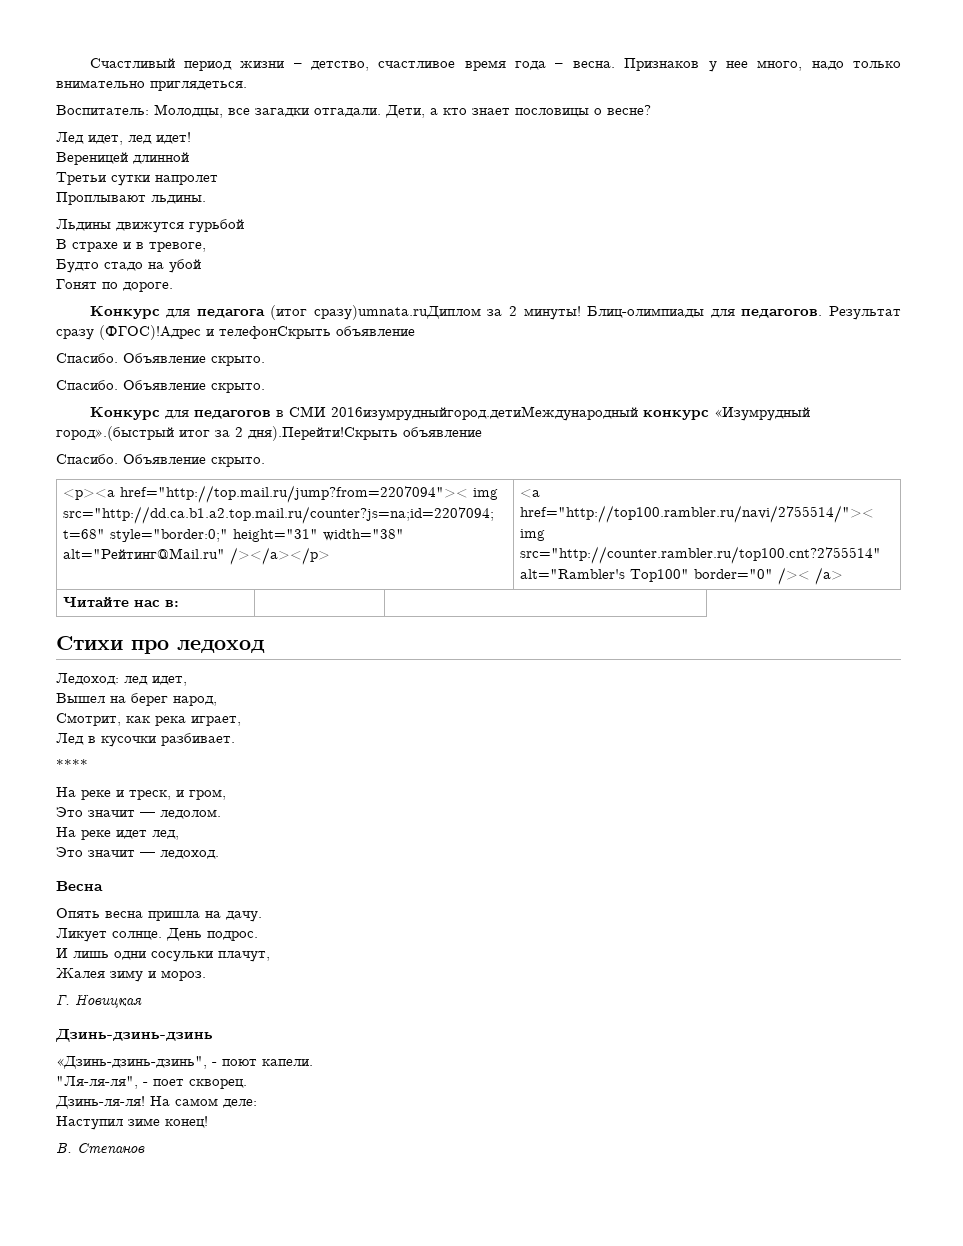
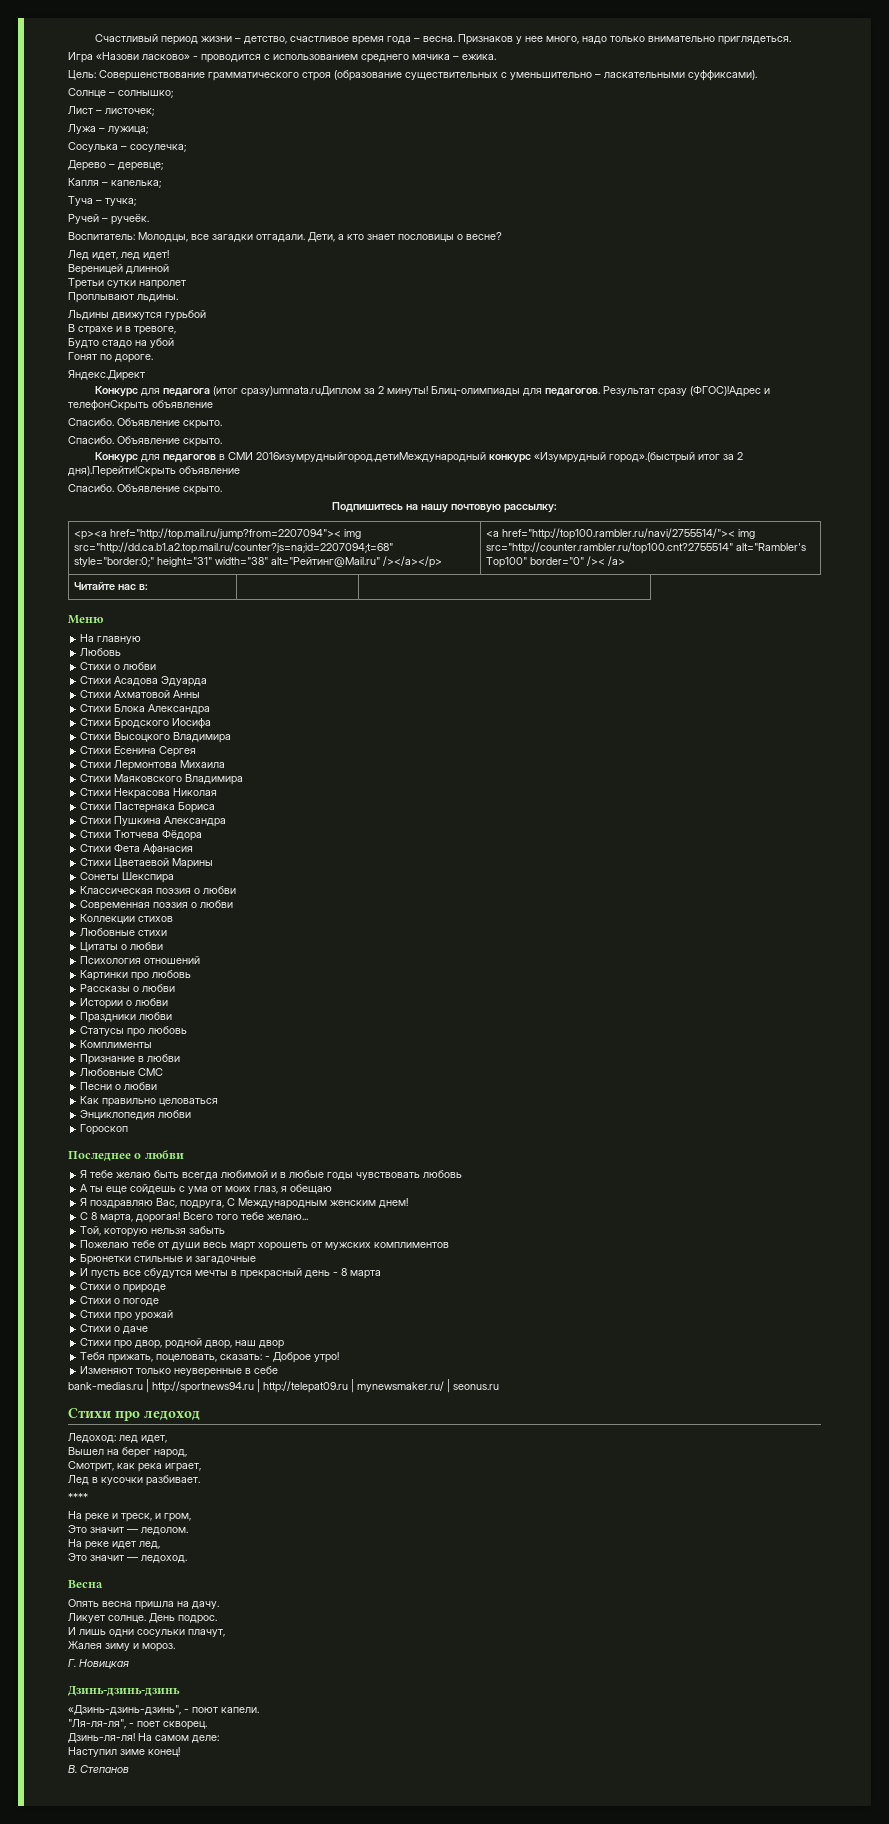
+ Игра «Назови ласково» - проводится с использованием среднего мячика – ежика.
+ Цель: Совершенствование грамматического строя (образование существительных с уменьшительно – ласкательными суффиксами).
+ Солнце – солнышко;
+ Лист – листочек;
+ Лужа – лужица;
+ Сосулька – сосулечка;
+ Дерево – деревце;
+ Капля – капелька;
+ Туча – тучка;
+ Ручей – ручеёк.
+ Яндекс.Директ
+ Подпишитесь на нашу почтовую рассылку:
+ Меню
+ На главную
+ Любовь
+ Стихи о любви
+ Стихи Асадова Эдуарда
+ Стихи Ахматовой Анны
+ Стихи Блока Александра
+ Стихи Бродского Иосифа
+ Стихи Высоцкого Владимира
+ Стихи Есенина Сергея
+ Стихи Лермонтова Михаила
+ Стихи Маяковского Владимира
+ Стихи Некрасова Николая
+ Стихи Пастернака Бориса
+ Стихи Пушкина Александра
+ Стихи Тютчева Фёдора
+ Стихи Фета Афанасия
+ Стихи Цветаевой Марины
+ Сонеты Шекспира
+ Классическая поэзия о любви
+ Современная поэзия о любви
+ Коллекции стихов
+ Любовные стихи
+ Цитаты о любви
+ Психология отношений
+ Картинки про любовь
+ Рассказы о любви
+ Истории о любви
+ Праздники любви
+ Статусы про любовь
+ Комплименты
+ Признание в любви
+ Любовные СМС
+ Песни о любви
+ Как правильно целоваться
+ Энциклопедия любви
+ Гороскоп
+ Последнее о любви
+ Я тебе желаю быть всегда любимой и в любые годы чувствовать любовь
+ А ты еще сойдешь с ума от моих глаз, я обещаю
+ Я поздравляю Вас, подруга, С Международным женским днем!
+ С 8 марта, дорогая! Всего того тебе желаю...
+ Той, которую нельзя забыть
+ Пожелаю тебе от души весь март хорошеть от мужских комплиментов
+ Брюнетки стильные и загадочные
+ И пусть все сбудутся мечты в прекрасный день - 8 марта
+ Стихи о природе
+ Стихи о погоде
+ Стихи про урожай
+ Стихи о даче
+ Стихи про двор, родной двор, наш двор
+ Тебя прижать, поцеловать, сказать: - Доброе утро!
+ Изменяют только неуверенные в себе
+ bank-medias.ru | http://sportnews94.ru | http://telepat09.ru | mynewsmaker.ru/ | seonus.ru

